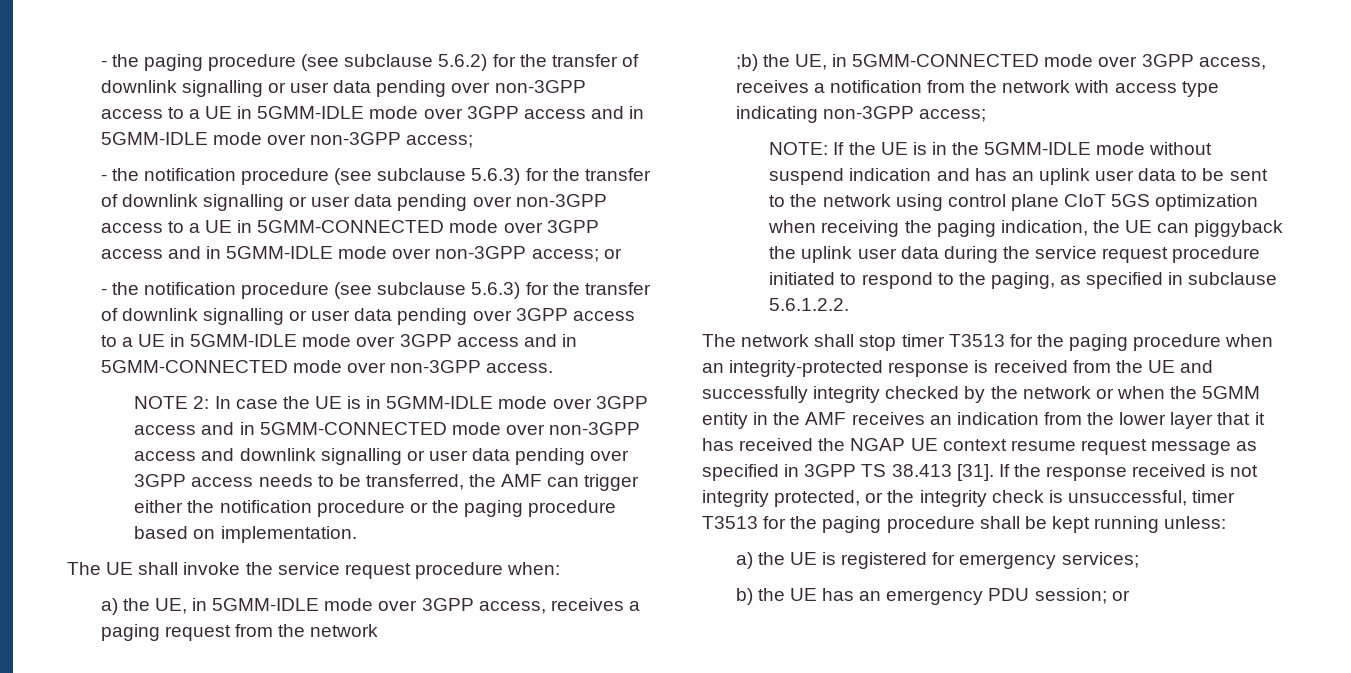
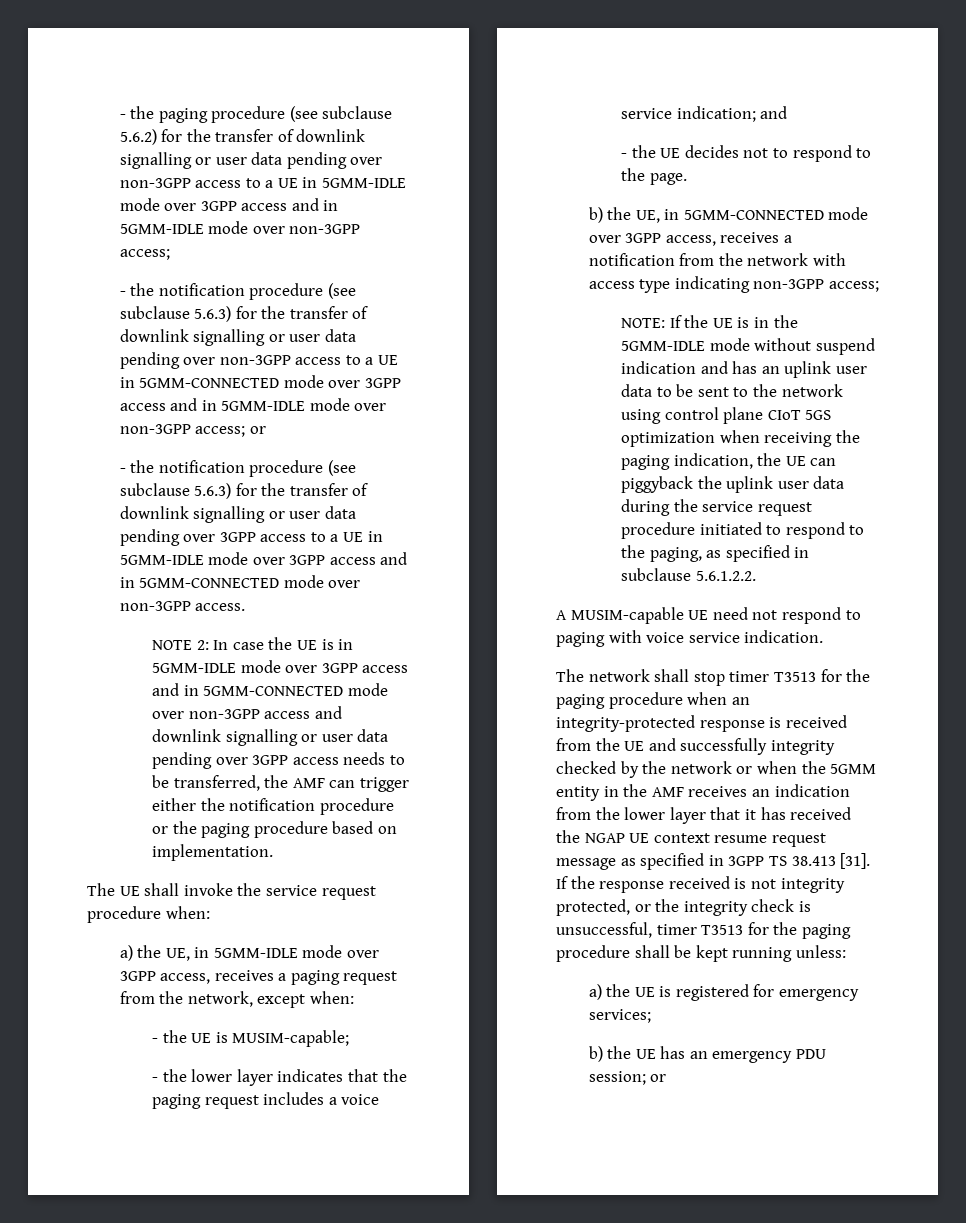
- a) the UE, in 5GMM-IDLE mode over 3GPP access, receives a paging request from the network
- ;b) the UE, in 5GMM-CONNECTED mode over 3GPP access, receives a notification from the network with access type indicating non-3GPP access;
+ a) the UE, in 5GMM-IDLE mode over 3GPP access, receives a paging request from the network, except when:
+ - the UE is MUSIM-capable;
+ - the lower layer indicates that the paging request includes a voice service indication; and
+ - the UE decides not to respond to the page.
+ b) the UE, in 5GMM-CONNECTED mode over 3GPP access, receives a notification from the network with access type indicating non-3GPP access;
+ A MUSIM-capable UE need not respond to paging with voice service indication.

